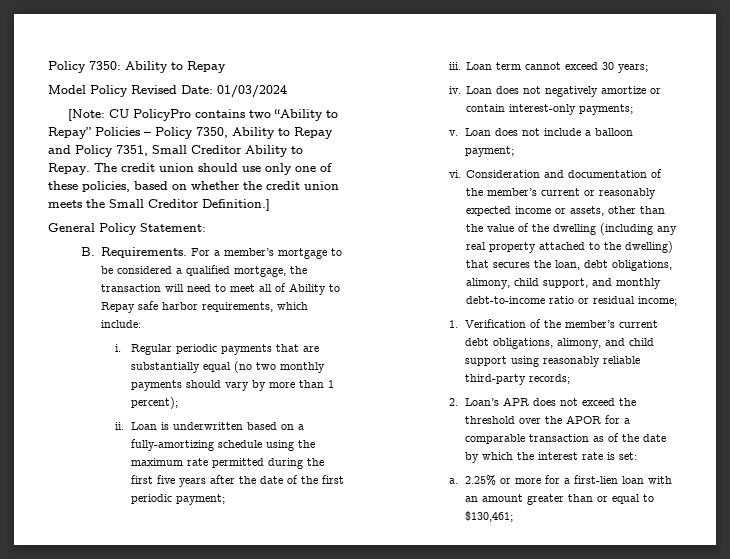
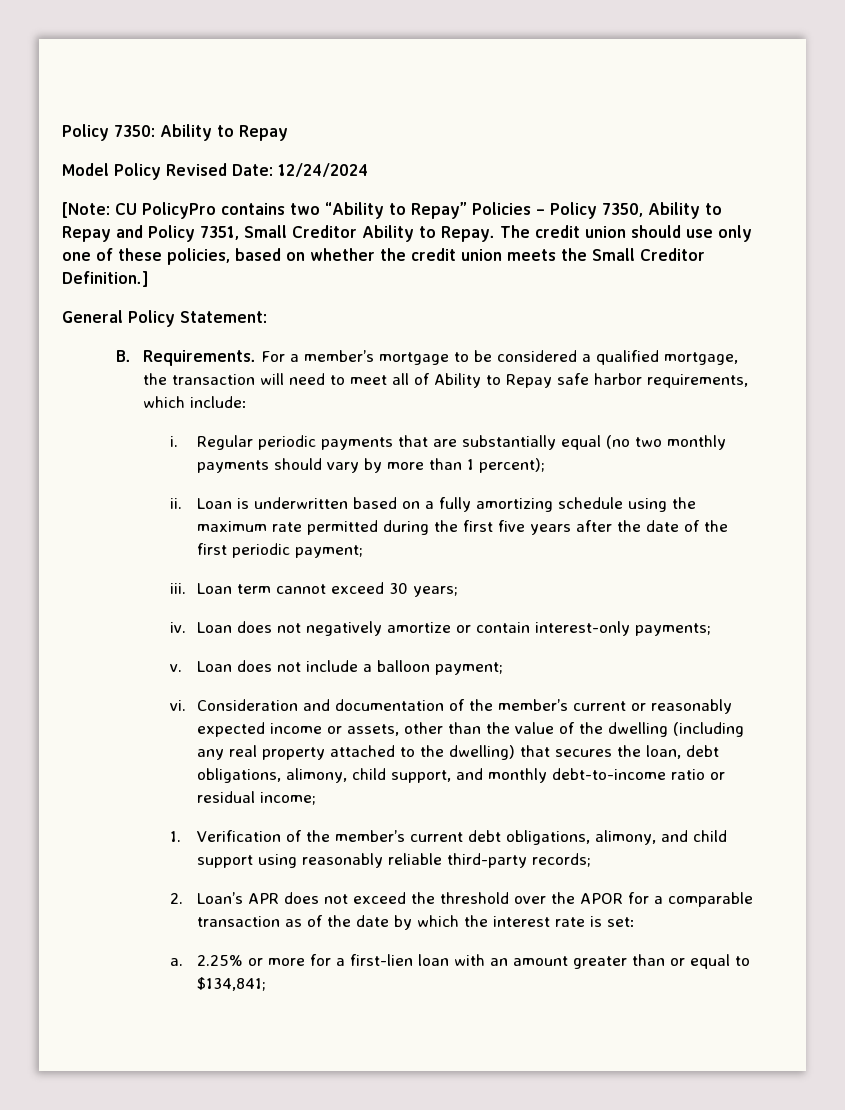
- Model Policy Revised Date: 01/03/2024
+ Model Policy Revised Date: 12/24/2024
- Loan is underwritten based on a fully-amortizing schedule using the maximum rate permitted during the first five years after the date of the first periodic payment;
+ Loan is underwritten based on a fully amortizing schedule using the maximum rate permitted during the first five years after the date of the first periodic payment;
- 2.25% or more for a first-lien loan with an amount greater than or equal to $130,461;
+ 2.25% or more for a first-lien loan with an amount greater than or equal to $134,841;

